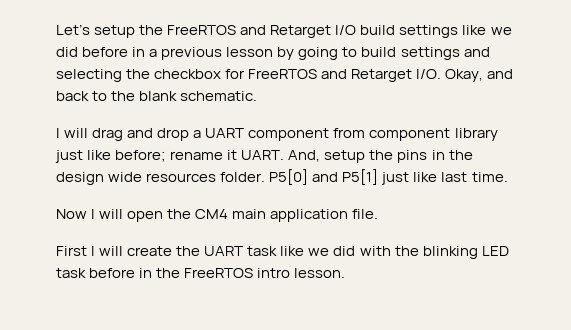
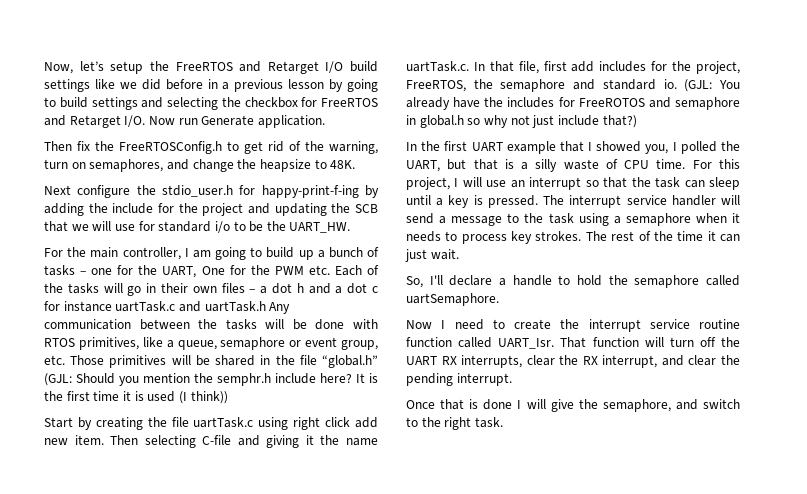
- Let’s setup the FreeRTOS and Retarget I/O build settings like we did before in a previous lesson by going to build settings and selecting the checkbox for FreeRTOS and Retarget I/O. Okay, and back to the blank schematic.
- I will drag and drop a UART component from component library just like before; rename it UART. And, setup the pins in the design wide resources folder. P5[0] and P5[1] just like last time.
- Now I will open the CM4 main application file.
- First I will create the UART task like we did with the blinking LED task before in the FreeRTOS intro lesson.
+ Now, let’s setup the FreeRTOS and Retarget I/O build settings like we did before in a previous lesson by going to build settings and selecting the checkbox for FreeRTOS and Retarget I/O. Now run Generate application.
+ Then fix the FreeRTOSConfig.h to get rid of the warning, turn on semaphores, and change the heapsize to 48K.
+ Next configure the stdio_user.h for happy-print-f-ing by adding the include for the project and updating the SCB that we will use for standard i/o to be the UART_HW.
+ For the main controller, I am going to build up a bunch of tasks – one for the UART, One for the PWM etc. Each of the tasks will go in their own files – a dot h and a dot c for instance uartTask.c and uartTask.h Any communication between the tasks will be done with RTOS primitives, like a queue, semaphore or event group, etc. Those primitives will be shared in the file “global.h” (GJL: Should you mention the semphr.h include here? It is the first time it is used (I think))
+ Start by creating the file uartTask.c using right click add new item. Then selecting C-file and giving it the name uartTask.c. In that file, first add includes for the project, FreeRTOS, the semaphore and standard io. (GJL: You already have the includes for FreeROTOS and semaphore in global.h so why not just include that?)
+ In the first UART example that I showed you, I polled the UART, but that is a silly waste of CPU time. For this project, I will use an interrupt so that the task can sleep until a key is pressed. The interrupt service handler will send a message to the task using a semaphore when it needs to process key strokes. The rest of the time it can just wait.
+ So, I'll declare a handle to hold the semaphore called uartSemaphore.
+ Now I need to create the interrupt service routine function called UART_Isr. That function will turn off the UART RX interrupts, clear the RX interrupt, and clear the pending interrupt.
+ Once that is done I will give the semaphore, and switch to the right task.

